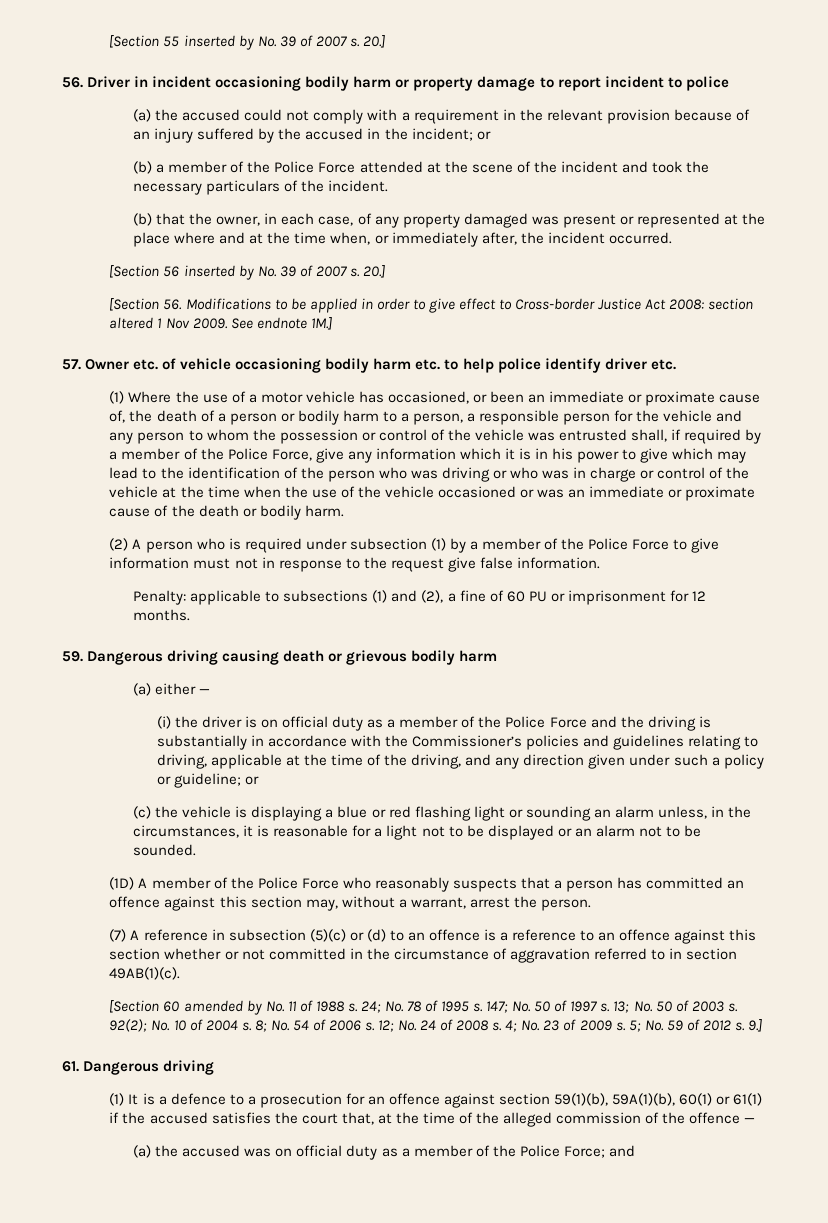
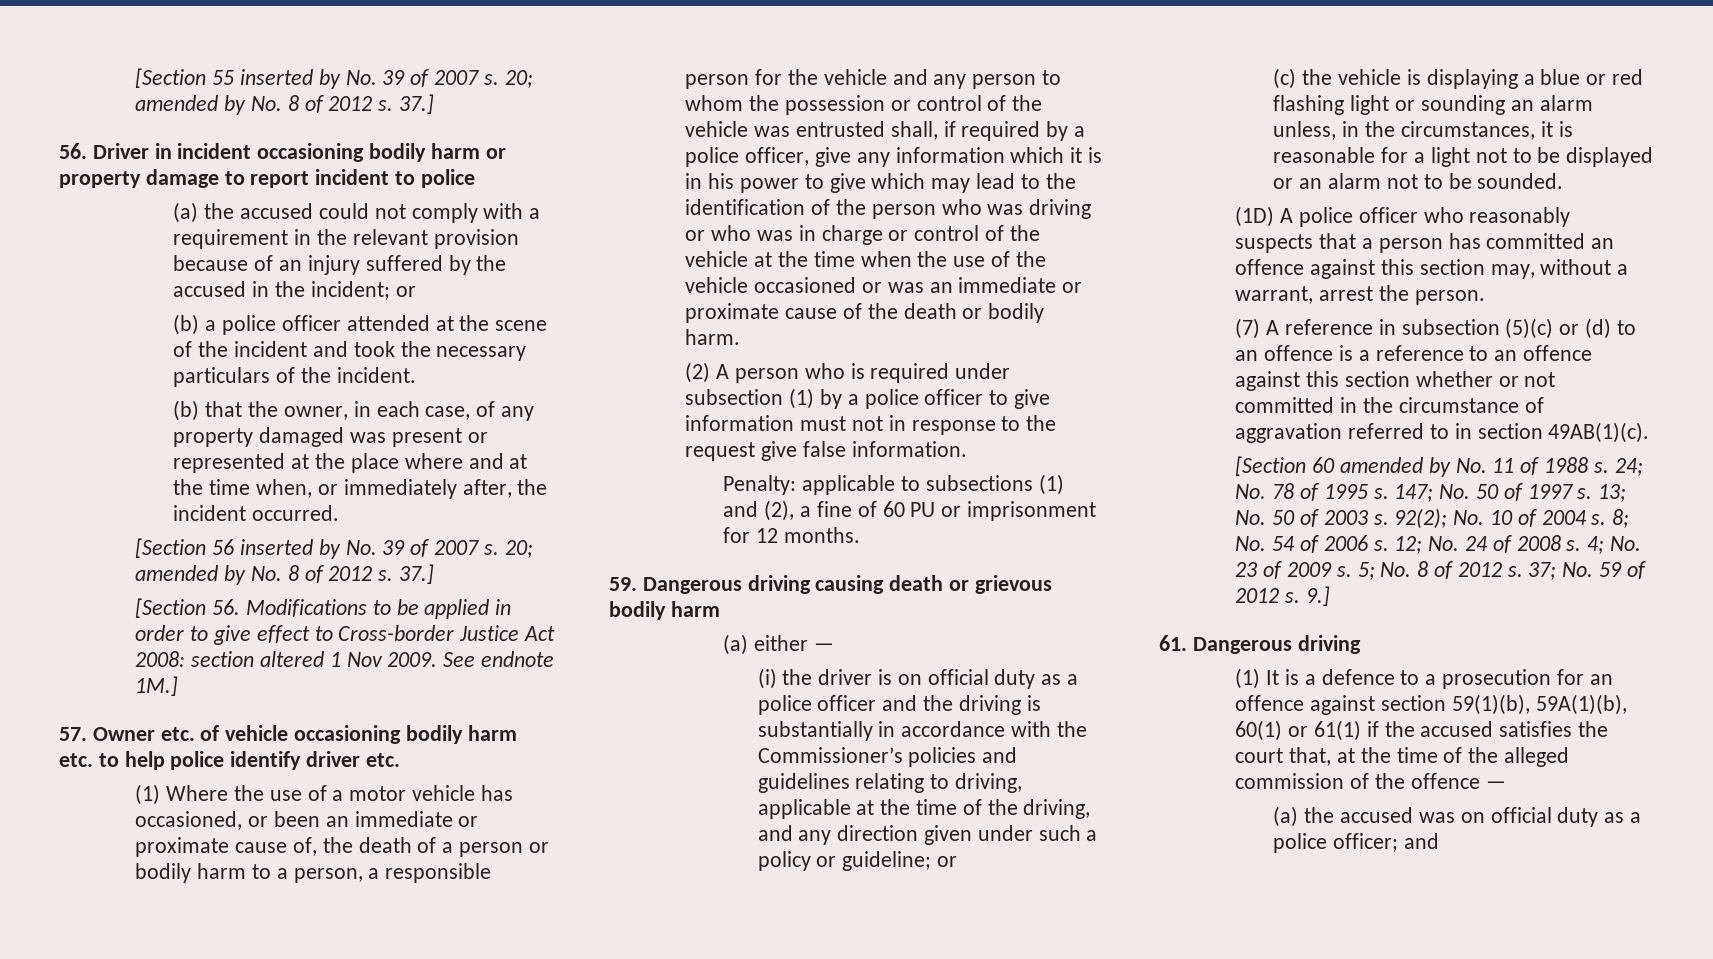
- [Section 55 inserted by No. 39 of 2007 s. 20.]
+ [Section 55 inserted by No. 39 of 2007 s. 20; amended by No. 8 of 2012 s. 37.]
- (b) a member of the Police Force attended at the scene of the incident and took the necessary particulars of the incident.
+ (b) a police officer attended at the scene of the incident and took the necessary particulars of the incident.
- [Section 56 inserted by No. 39 of 2007 s. 20.]
+ [Section 56 inserted by No. 39 of 2007 s. 20; amended by No. 8 of 2012 s. 37.]
- (1) Where the use of a motor vehicle has occasioned, or been an immediate or proximate cause of, the death of a person or bodily harm to a person, a responsible person for the vehicle and any person to whom the possession or control of the vehicle was entrusted shall, if required by a member of the Police Force, give any information which it is in his power to give which may lead to the identification of the person who was driving or who was in charge or control of the vehicle at the time when the use of the vehicle occasioned or was an immediate or proximate cause of the death or bodily harm.
+ (1) Where the use of a motor vehicle has occasioned, or been an immediate or proximate cause of, the death of a person or bodily harm to a person, a responsible person for the vehicle and any person to whom the possession or control of the vehicle was entrusted shall, if required by a police officer, give any information which it is in his power to give which may lead to the identification of the person who was driving or who was in charge or control of the vehicle at the time when the use of the vehicle occasioned or was an immediate or proximate cause of the death or bodily harm.
- (2) A person who is required under subsection (1) by a member of the Police Force to give information must not in response to the request give false information.
+ (2) A person who is required under subsection (1) by a police officer to give information must not in response to the request give false information.
- (i) the driver is on official duty as a member of the Police Force and the driving is substantially in accordance with the Commissioner’s policies and guidelines relating to driving, applicable at the time of the driving, and any direction given under such a policy or guideline; or
+ (i) the driver is on official duty as a police officer and the driving is substantially in accordance with the Commissioner’s policies and guidelines relating to driving, applicable at the time of the driving, and any direction given under such a policy or guideline; or
- (1D) A member of the Police Force who reasonably suspects that a person has committed an offence against this section may, without a warrant, arrest the person.
+ (1D) A police officer who reasonably suspects that a person has committed an offence against this section may, without a warrant, arrest the person.
- 5; No. 59 of 2012 s.
+ 5; No. 8 of 2012 s. 37; No. 59 of 2012 s.
- (a) the accused was on official duty as a member of the Police Force; and
+ (a) the accused was on official duty as a police officer; and

